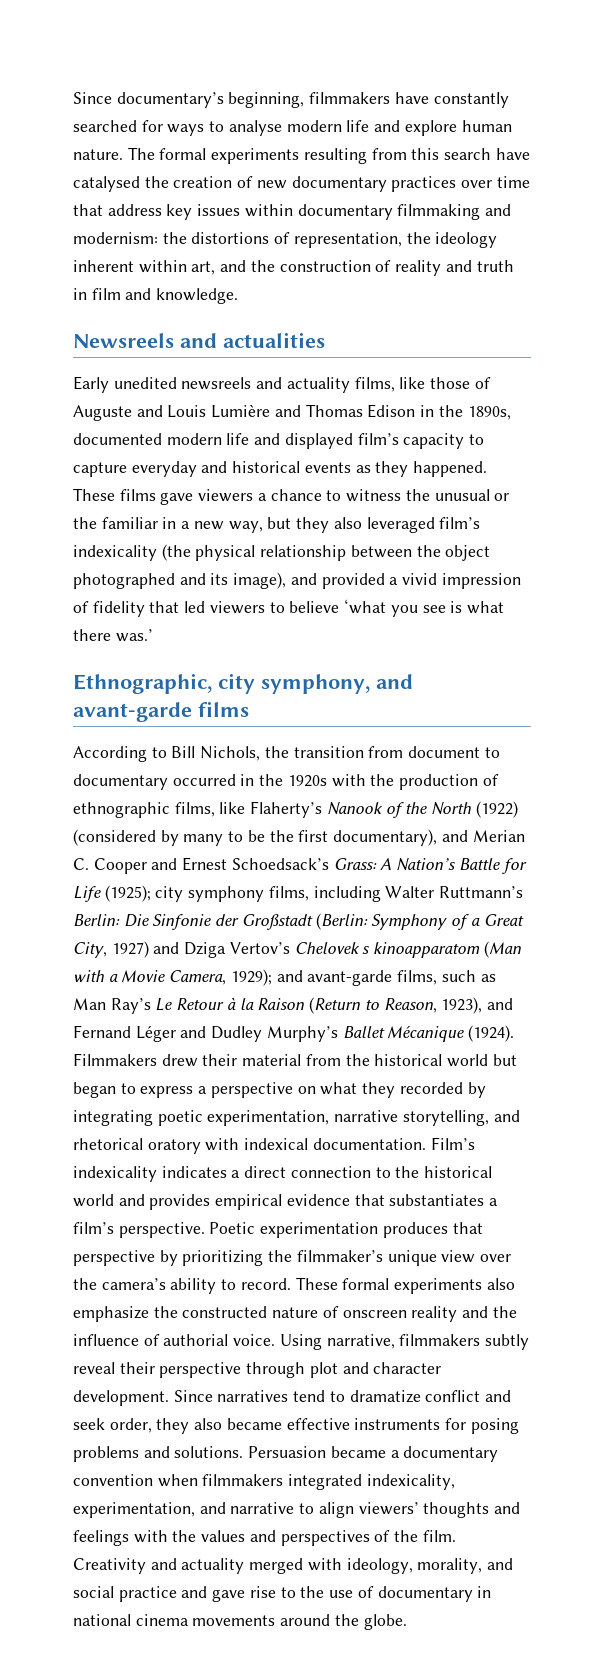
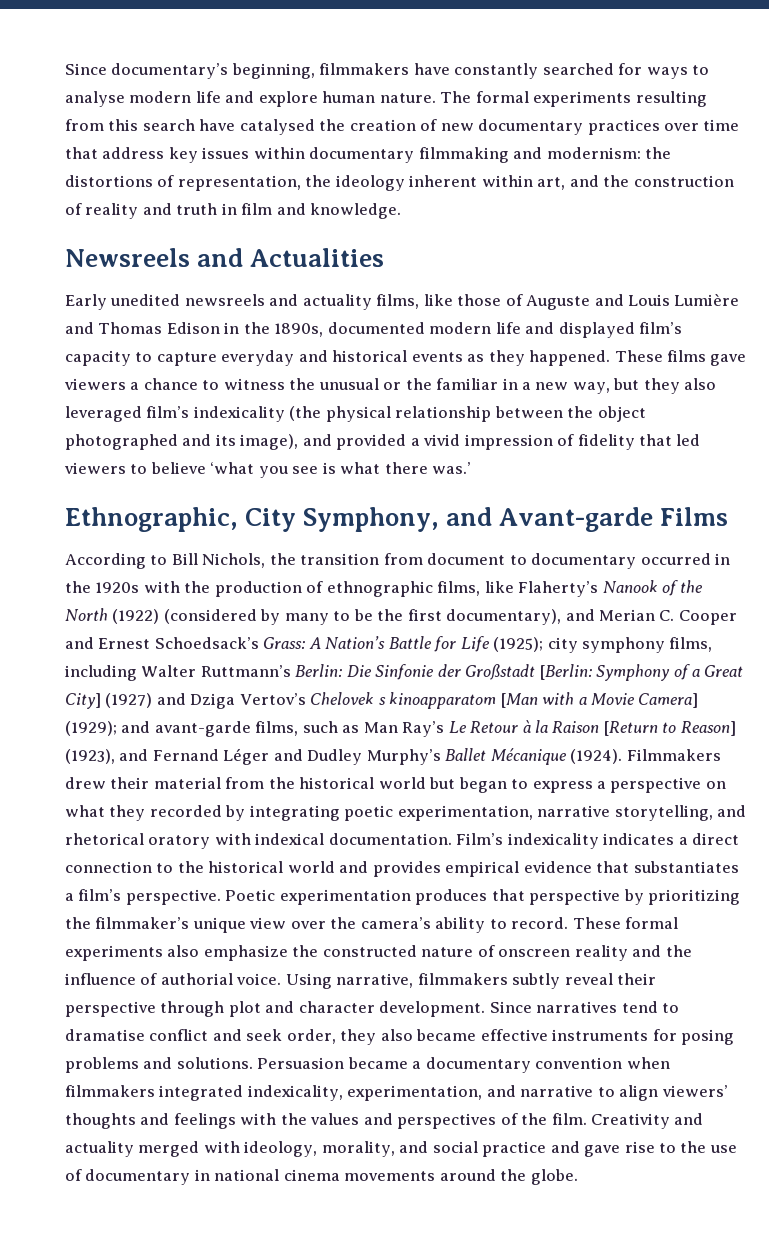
- Newsreels and actualities
+ Newsreels and Actualities
- Ethnographic, city symphony, and avant-garde films
+ Ethnographic, City Symphony, and Avant-garde Films
- Die Sinfonie der Großstadt (Berlin:
+ Die Sinfonie der Großstadt [Berlin:
- Symphony of a Great City, 1927) and Dziga Vertov’s Chelovek s kinoapparatom (Man with a Movie Camera, 1929);
+ Symphony of a Great City] (1927) and Dziga Vertov’s Chelovek s kinoapparatom [Man with a Movie Camera] (1929);
- and avant-garde films, such as Man Ray’s Le Retour à la Raison (Return to Reason, 1923), and Fernand Léger and Dudley Murphy’s Ballet Mécanique (1924).
+ and avant-garde films, such as Man Ray’s Le Retour à la Raison [Return to Reason] (1923), and Fernand Léger and Dudley Murphy’s Ballet Mécanique (1924).
- Since narratives tend to dramatize conflict and seek order, they also became effective instruments for posing problems and solutions.
+ Since narratives tend to dramatise conflict and seek order, they also became effective instruments for posing problems and solutions.

